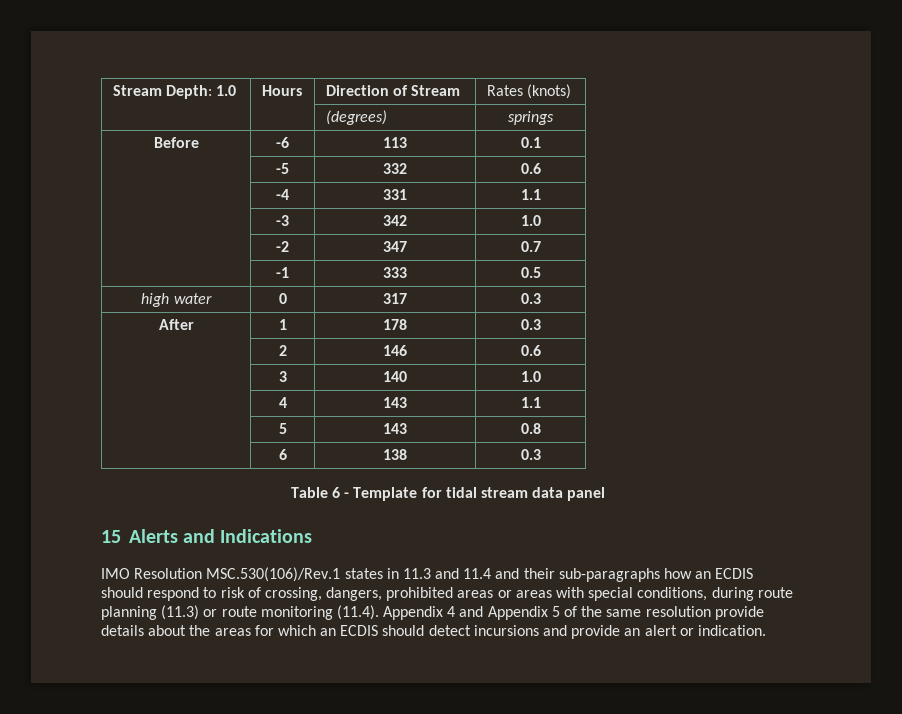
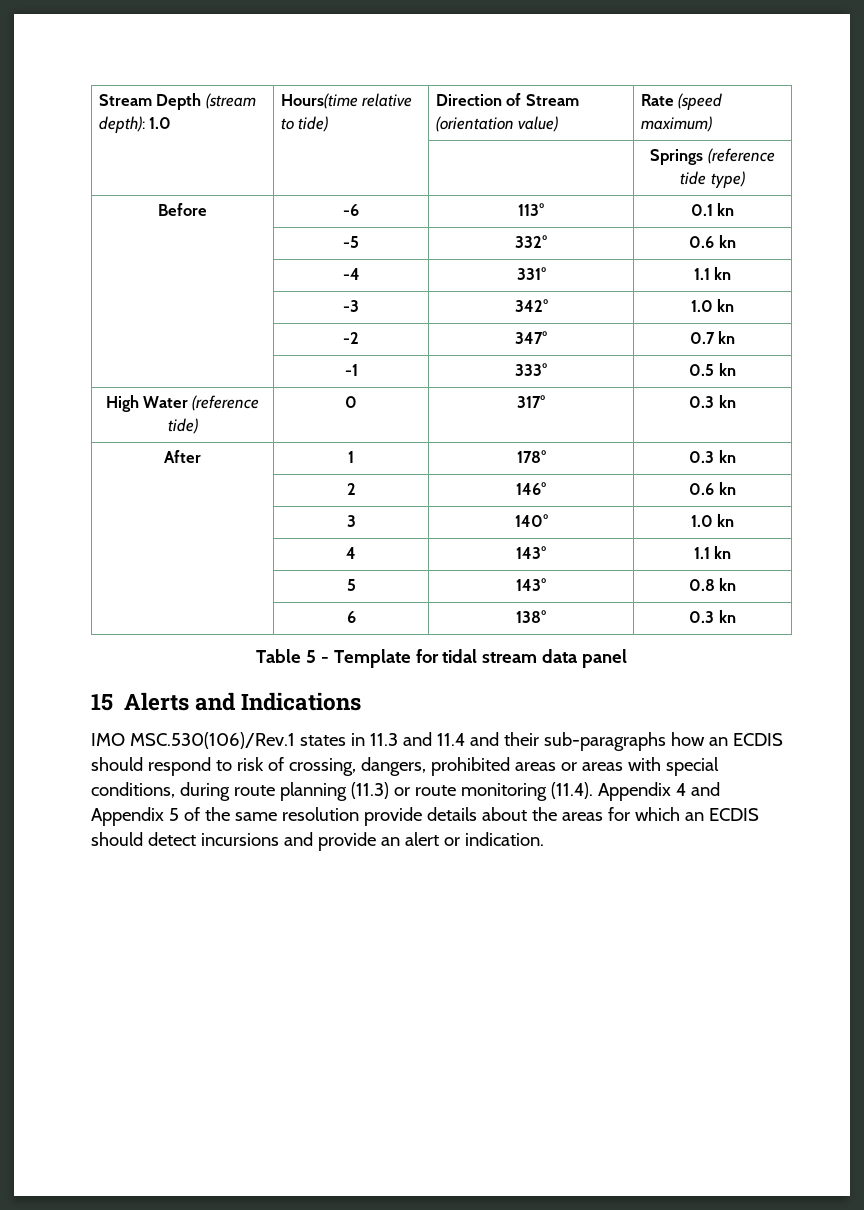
- Stream Depth: 1.0 | Hours | Direction of Stream | Rates (knots)
- | | (degrees) | springs
+ Stream Depth (stream depth): 1.0 | Hours(time relative to tide) | Direction of Stream (orientation value) | Rate (speed maximum)
+ | | | Springs (reference tide type)
- Before | -6 | 113 | 0.1
+ Before | -6 | 113° | 0.1 kn
- | -5 | 332 | 0.6
+ | -5 | 332° | 0.6 kn
- | -4 | 331 | 1.1
+ | -4 | 331° | 1.1 kn
- | -3 | 342 | 1.0
+ | -3 | 342° | 1.0 kn
- | -2 | 347 | 0.7
+ | -2 | 347° | 0.7 kn
- | -1 | 333 | 0.5
- high water | 0 | 317 | 0.3
+ | -1 | 333° | 0.5 kn
+ High Water (reference tide) | 0 | 317° | 0.3 kn
- After | 1 | 178 | 0.3
+ After | 1 | 178° | 0.3 kn
- | 2 | 146 | 0.6
+ | 2 | 146° | 0.6 kn
- | 3 | 140 | 1.0
+ | 3 | 140° | 1.0 kn
- | 4 | 143 | 1.1
+ | 4 | 143° | 1.1 kn
- | 5 | 143 | 0.8
+ | 5 | 143° | 0.8 kn
- | 6 | 138 | 0.3
+ | 6 | 138° | 0.3 kn
- Table 6 - Template for tidal stream data panel
+ Table 5 - Template for tidal stream data panel
- IMO Resolution MSC.530(106)/Rev.1 states in 11.3 and 11.4 and their sub-paragraphs how an ECDIS should respond to risk of crossing, dangers, prohibited areas or areas with special conditions, during route planning (11.3) or route monitoring (11.4). Appendix 4 and Appendix 5 of the same resolution provide details about the areas for which an ECDIS should detect incursions and provide an alert or indication.
+ IMO MSC.530(106)/Rev.1 states in 11.3 and 11.4 and their sub-paragraphs how an ECDIS should respond to risk of crossing, dangers, prohibited areas or areas with special conditions, during route planning (11.3) or route monitoring (11.4). Appendix 4 and Appendix 5 of the same resolution provide details about the areas for which an ECDIS should detect incursions and provide an alert or indication.

